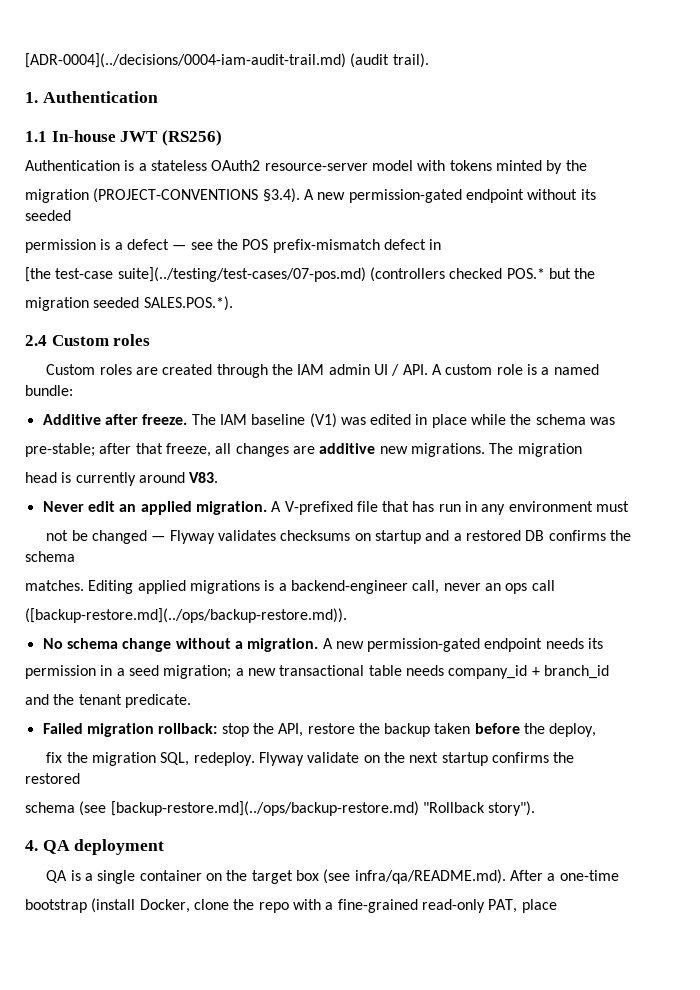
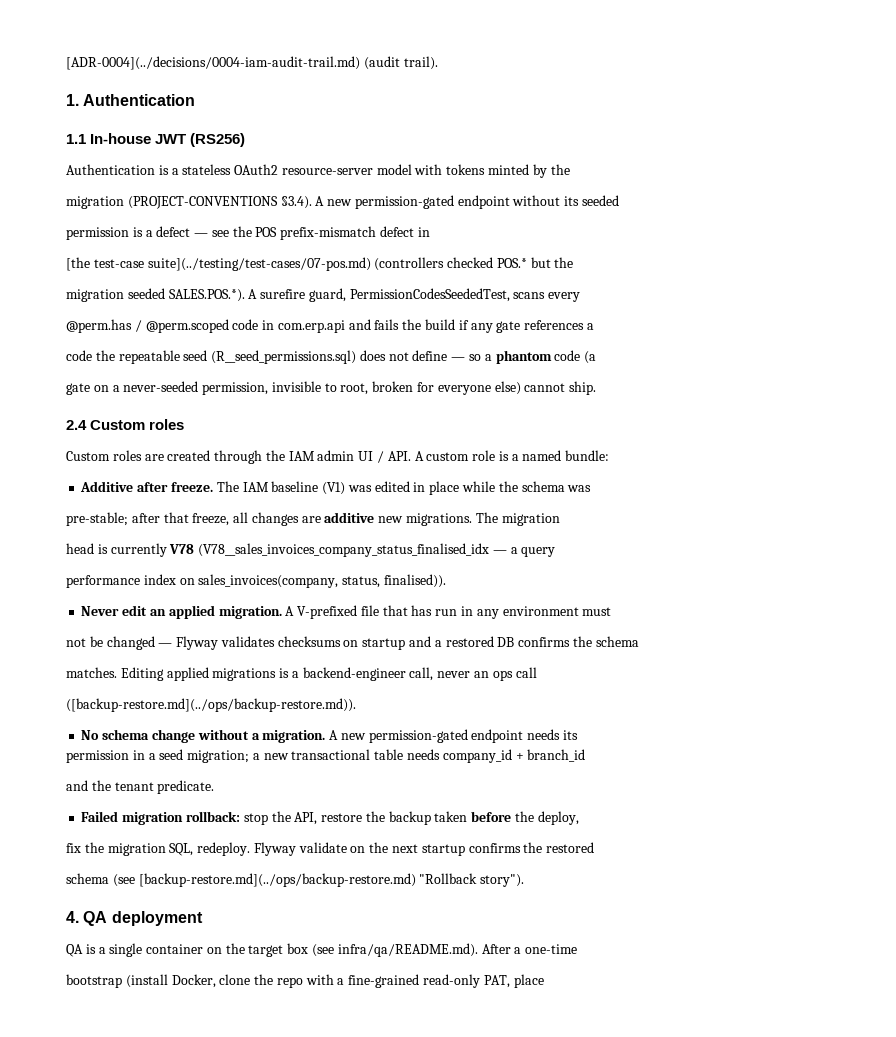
- migration seeded SALES.POS.*).
+ migration seeded SALES.POS.*). A surefire guard, PermissionCodesSeededTest, scans every
+ @perm.has / @perm.scoped code in com.erp.api and fails the build if any gate references a
+ code the repeatable seed (R__seed_permissions.sql) does not define — so a phantom code (a
+ gate on a never-seeded permission, invisible to root, broken for everyone else) cannot ship.
- head is currently around V83.
+ head is currently V78 (V78__sales_invoices_company_status_finalised_idx — a query
+ performance index on sales_invoices(company, status, finalised)).

